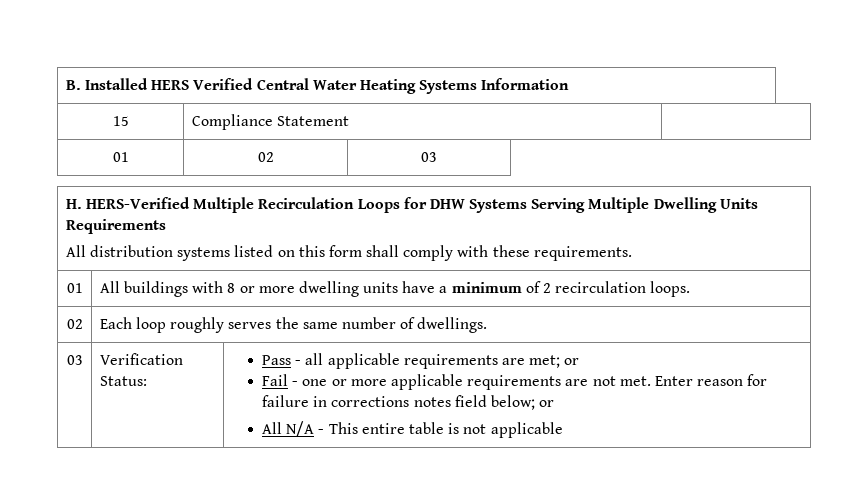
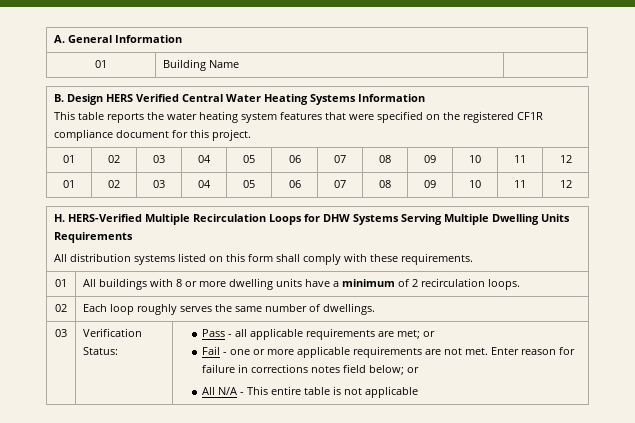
- B. Installed HERS Verified Central Water Heating Systems Information
- 15 | Compliance Statement |
- 01 | 02 | 03
+ A. General Information
+ 01 | Building Name |
+ B. Design HERS Verified Central Water Heating Systems Information
+ This table reports the water heating system features that were specified on the registered CF1R compliance document for this project.
+ 01 | 02 | 03 | 04 | 05 | 06 | 07 | 08 | 09 | 10 | 11 | 12
+ 01 | 02 | 03 | 04 | 05 | 06 | 07 | 08 | 09 | 10 | 11 | 12

